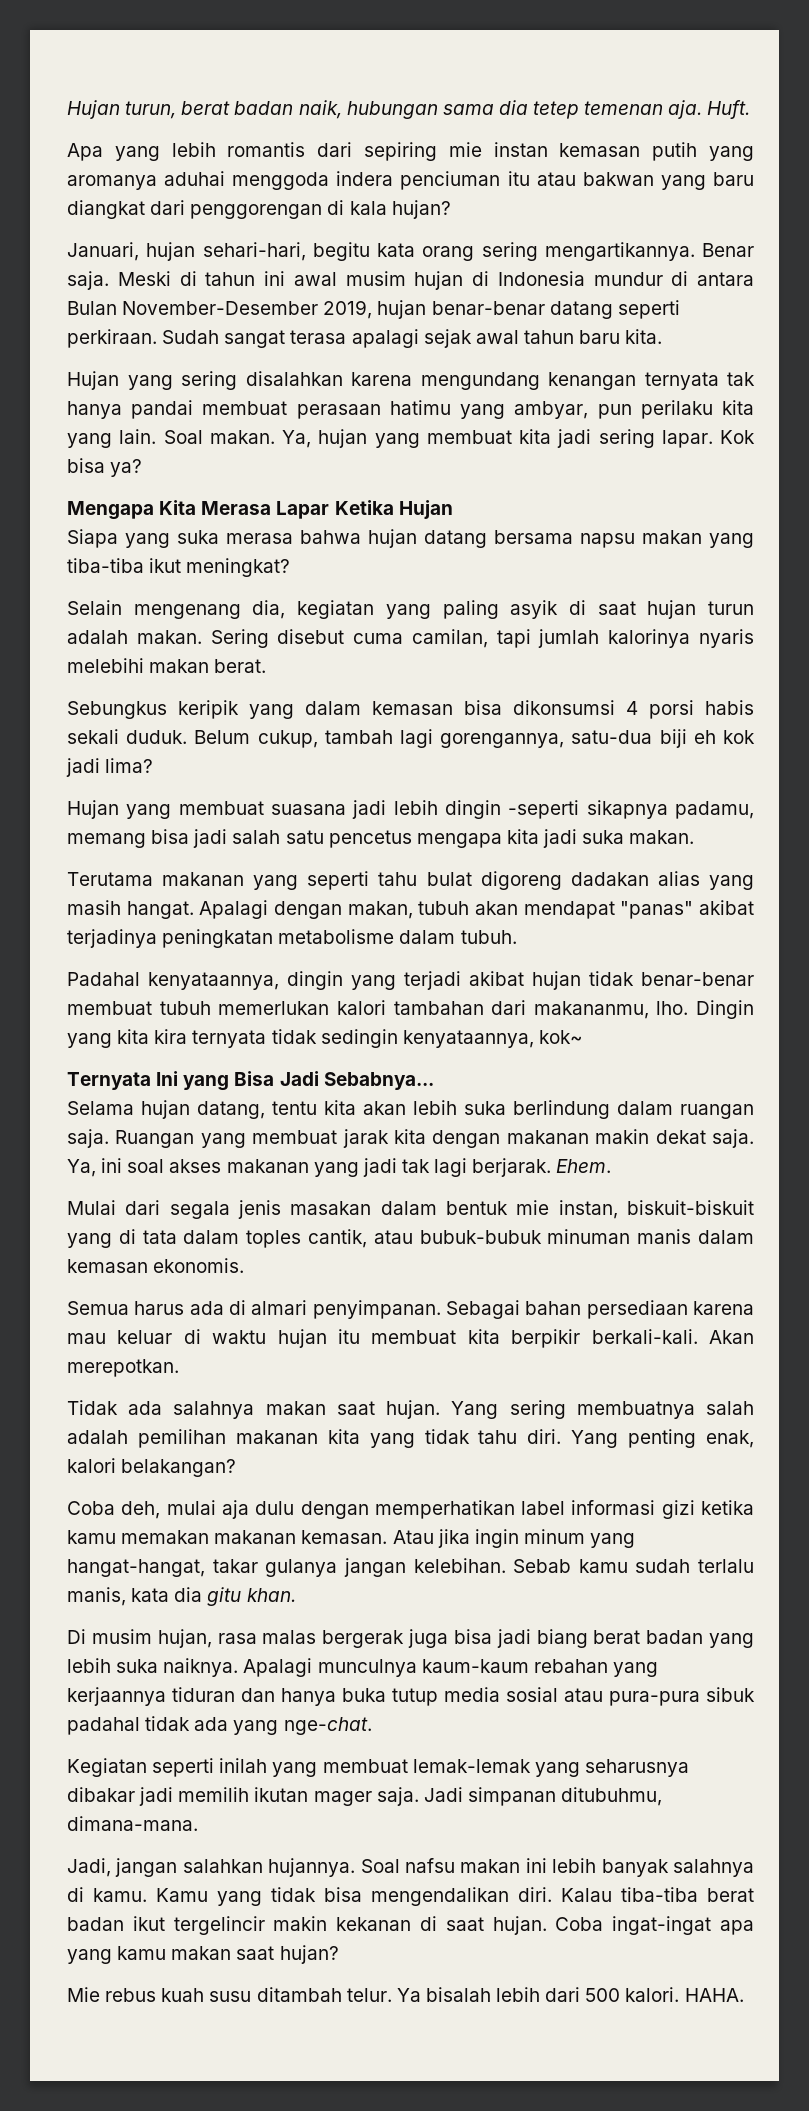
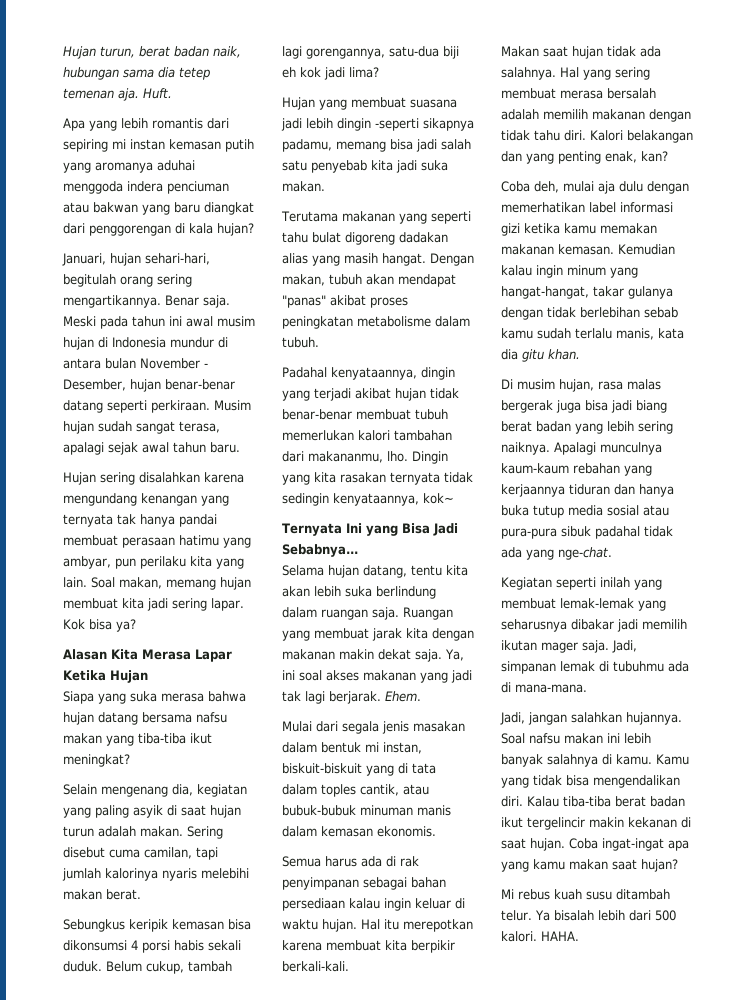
- Apa yang lebih romantis dari sepiring mie instan kemasan putih yang aromanya aduhai menggoda indera penciuman itu atau bakwan yang baru diangkat dari penggorengan di kala hujan?
+ Apa yang lebih romantis dari sepiring mi instan kemasan putih yang aromanya aduhai menggoda indera penciuman atau bakwan yang baru diangkat dari penggorengan di kala hujan?
- Januari, hujan sehari-hari, begitu kata orang sering mengartikannya.
+ Januari, hujan sehari-hari, begitulah orang sering mengartikannya.
- Meski di tahun ini awal musim hujan di Indonesia mundur di antara Bulan November-Desember 2019, hujan benar-benar datang seperti perkiraan.
+ Meski pada tahun ini awal musim hujan di Indonesia mundur di antara bulan November - Desember, hujan benar-benar datang seperti perkiraan.
- Sudah sangat terasa apalagi sejak awal tahun baru kita.
- Hujan yang sering disalahkan karena mengundang kenangan ternyata tak hanya pandai membuat perasaan hatimu yang ambyar, pun perilaku kita yang lain.
+ Musim hujan sudah sangat terasa, apalagi sejak awal tahun baru.
+ Hujan sering disalahkan karena mengundang kenangan yang ternyata tak hanya pandai membuat perasaan hatimu yang ambyar, pun perilaku kita yang lain.
- Soal makan. Ya, hujan yang membuat kita jadi sering lapar.
+ Soal makan, memang hujan membuat kita jadi sering lapar.
- Mengapa Kita Merasa Lapar Ketika Hujan
+ Alasan Kita Merasa Lapar Ketika Hujan
- Siapa yang suka merasa bahwa hujan datang bersama napsu makan yang tiba-tiba ikut meningkat?
+ Siapa yang suka merasa bahwa hujan datang bersama nafsu makan yang tiba-tiba ikut meningkat?
- Sebungkus keripik yang dalam kemasan bisa dikonsumsi 4 porsi habis sekali duduk.
+ Sebungkus keripik kemasan bisa dikonsumsi 4 porsi habis sekali duduk.
- Hujan yang membuat suasana jadi lebih dingin -seperti sikapnya padamu, memang bisa jadi salah satu pencetus mengapa kita jadi suka makan.
+ Hujan yang membuat suasana jadi lebih dingin -seperti sikapnya padamu, memang bisa jadi salah satu penyebab kita jadi suka makan.
- Apalagi dengan makan, tubuh akan mendapat "panas" akibat terjadinya peningkatan metabolisme dalam tubuh.
+ Dengan makan, tubuh akan mendapat "panas" akibat proses peningkatan metabolisme dalam tubuh.
- Dingin yang kita kira ternyata tidak sedingin kenyataannya, kok~
+ Dingin yang kita rasakan ternyata tidak sedingin kenyataannya, kok~
- Mulai dari segala jenis masakan dalam bentuk mie instan, biskuit-biskuit yang di tata dalam toples cantik, atau bubuk-bubuk minuman manis dalam kemasan ekonomis.
+ Mulai dari segala jenis masakan dalam bentuk mi instan, biskuit-biskuit yang di tata dalam toples cantik, atau bubuk-bubuk minuman manis dalam kemasan ekonomis.
- Semua harus ada di almari penyimpanan. Sebagai bahan persediaan karena mau keluar di waktu hujan itu membuat kita berpikir berkali-kali. Akan merepotkan.
- Tidak ada salahnya makan saat hujan. Yang sering membuatnya salah adalah pemilihan makanan kita yang tidak tahu diri. Yang penting enak, kalori belakangan?
+ Semua harus ada di rak penyimpanan sebagai bahan persediaan kalau ingin keluar di waktu hujan. Hal itu merepotkan karena membuat kita berpikir berkali-kali.
+ Makan saat hujan tidak ada salahnya. Hal yang sering membuat merasa bersalah adalah memilih makanan dengan tidak tahu diri. Kalori belakangan dan yang penting enak, kan?
- Coba deh, mulai aja dulu dengan memperhatikan label informasi gizi ketika kamu memakan makanan kemasan.
+ Coba deh, mulai aja dulu dengan memerhatikan label informasi gizi ketika kamu memakan makanan kemasan.
- Atau jika ingin minum yang hangat-hangat, takar gulanya jangan kelebihan. Sebab kamu sudah terlalu manis, kata dia gitu khan.
+ Kemudian kalau ingin minum yang hangat-hangat, takar gulanya dengan tidak berlebihan sebab kamu sudah terlalu manis, kata dia gitu khan.
- Di musim hujan, rasa malas bergerak juga bisa jadi biang berat badan yang lebih suka naiknya.
+ Di musim hujan, rasa malas bergerak juga bisa jadi biang berat badan yang lebih sering naiknya.
- Jadi simpanan ditubuhmu, dimana-mana.
+ Jadi, simpanan lemak di tubuhmu ada di mana-mana.
- Mie rebus kuah susu ditambah telur.
+ Mi rebus kuah susu ditambah telur.

